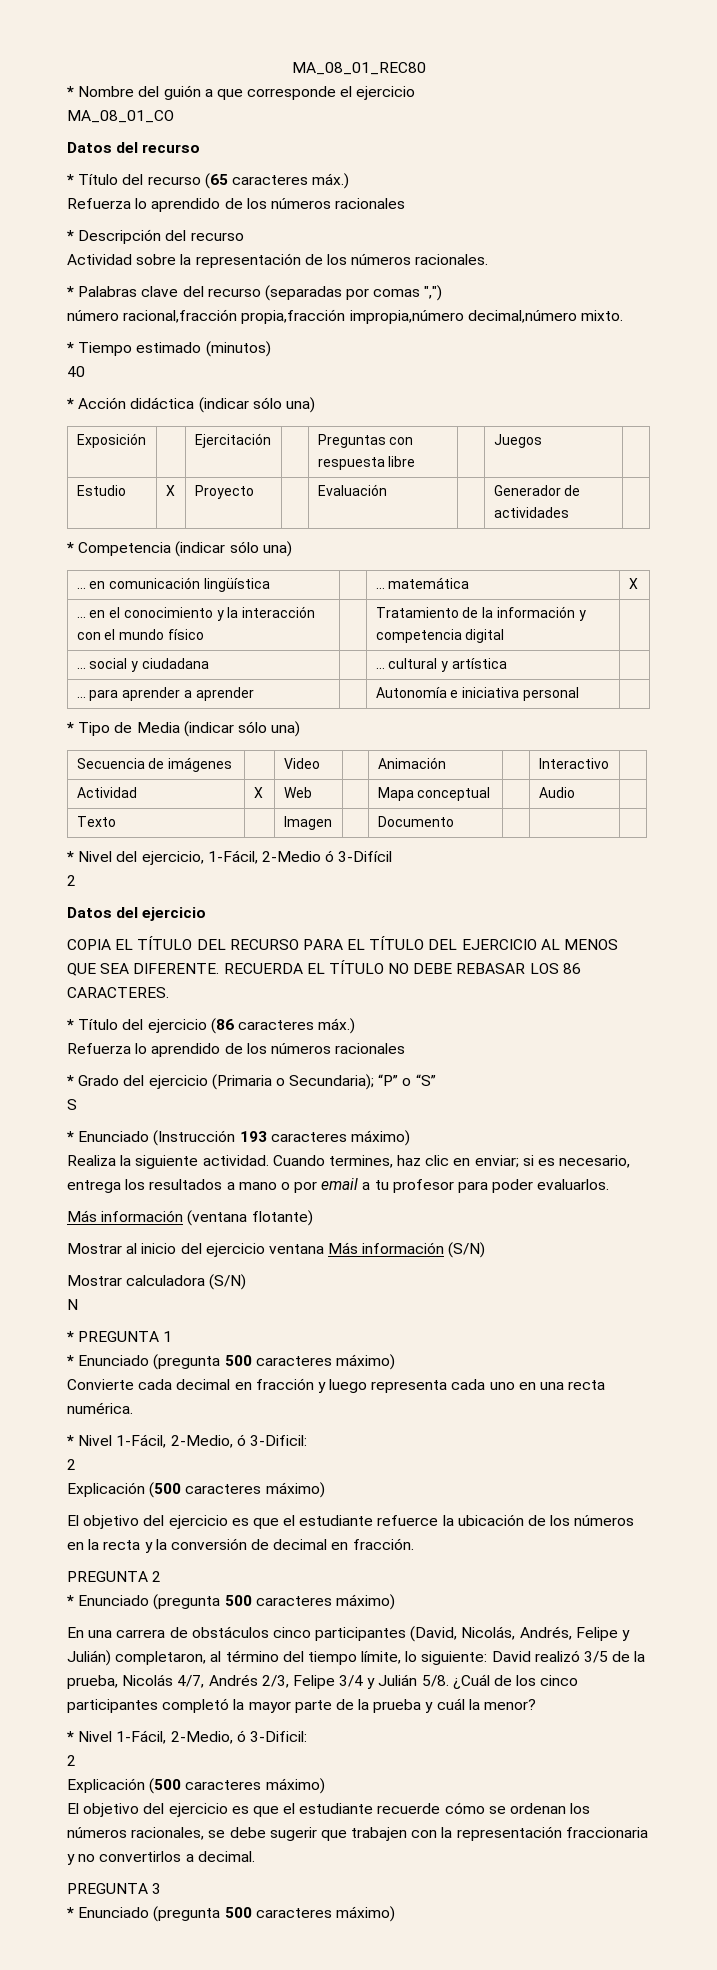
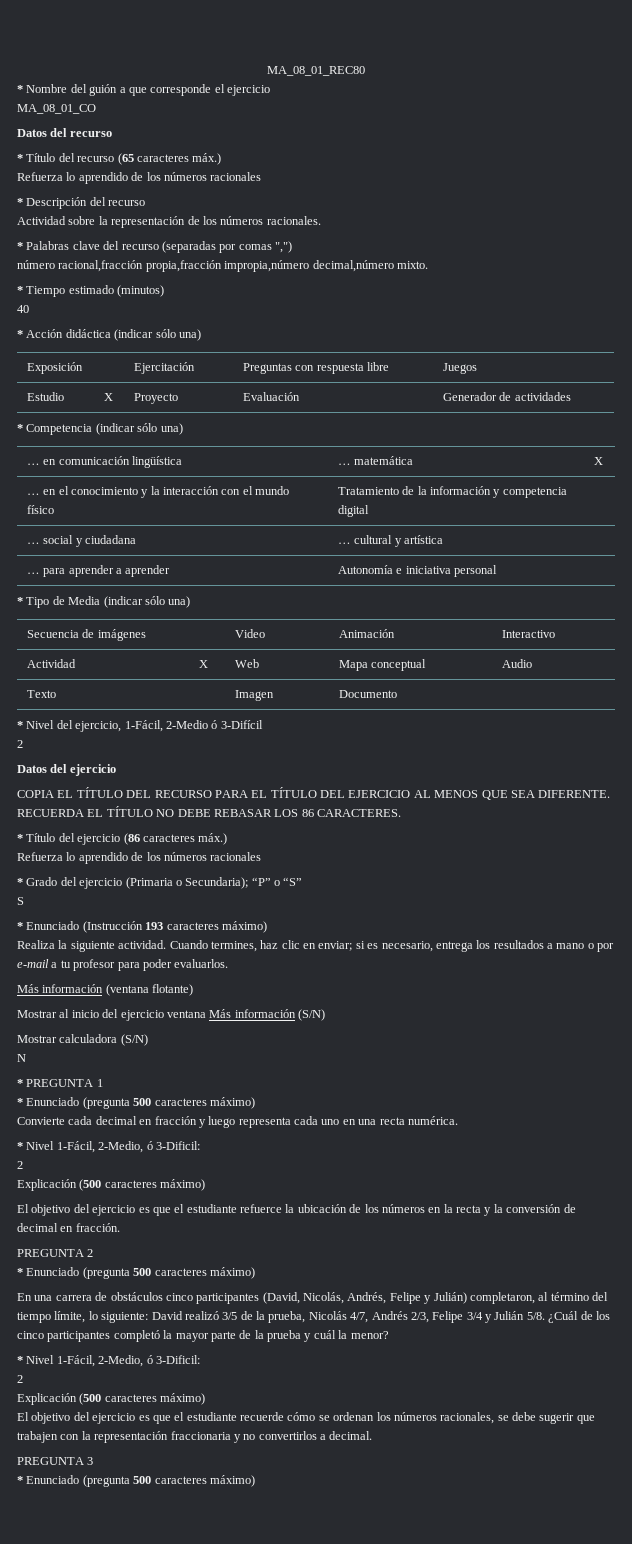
- Cuando termines, haz clic en enviar; si es necesario, entrega los resultados a mano o por email a tu profesor para poder evaluarlos.
+ Cuando termines, haz clic en enviar; si es necesario, entrega los resultados a mano o por e-mail a tu profesor para poder evaluarlos.

